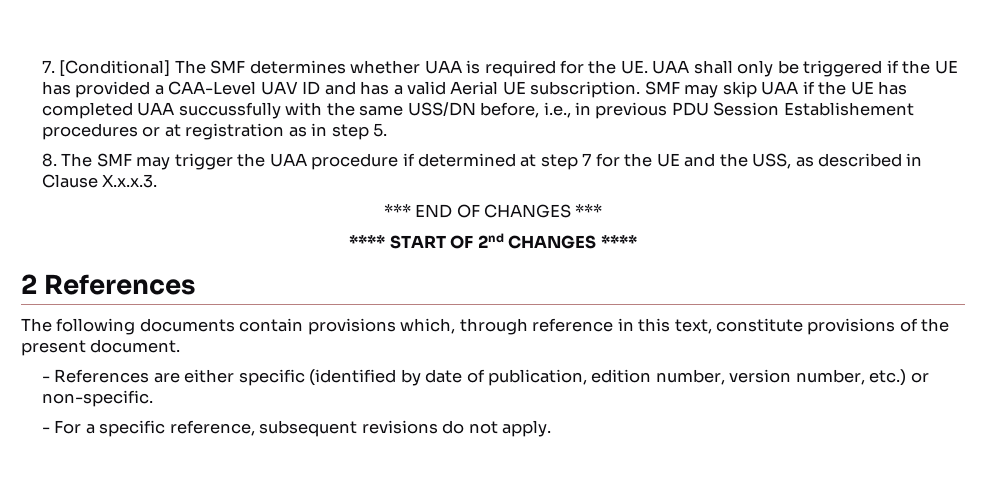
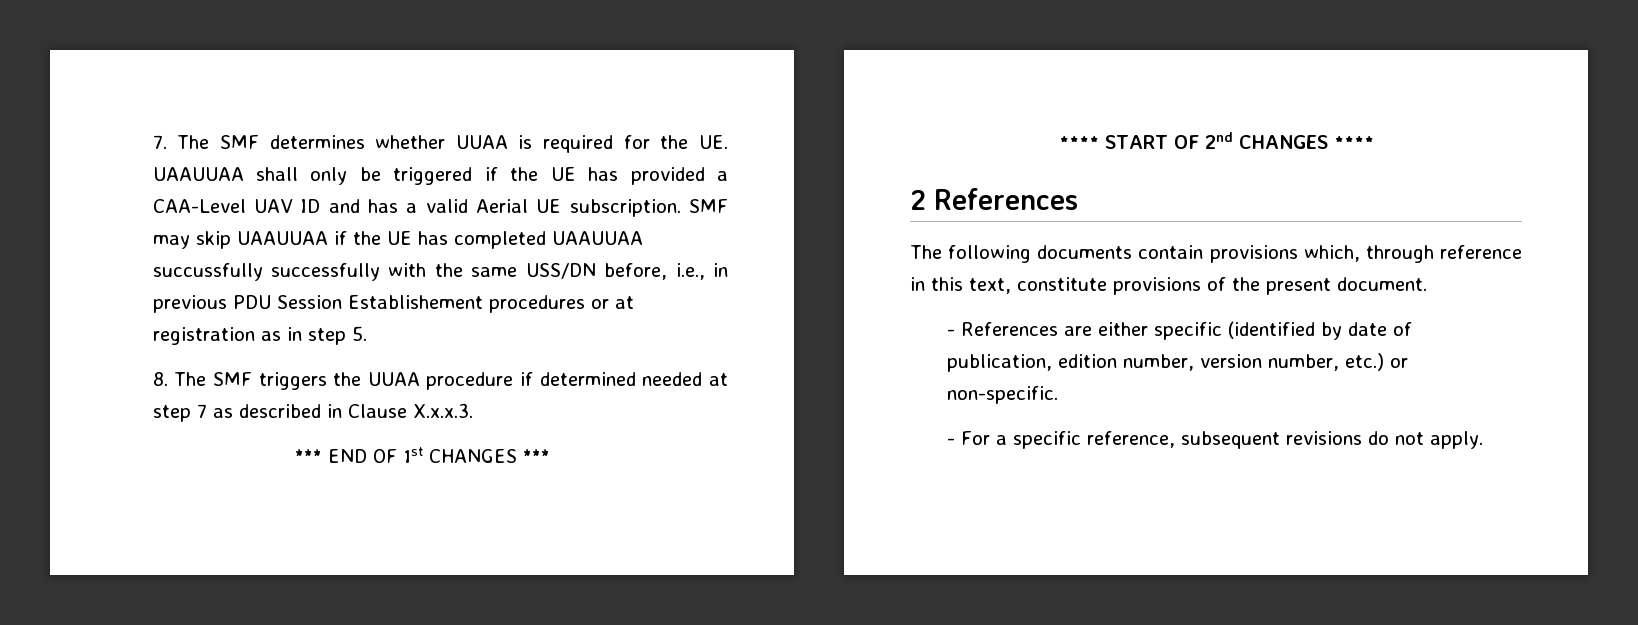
- 7. [Conditional] The SMF determines whether UAA is required for the UE. UAA shall only be triggered if the UE has provided a CAA-Level UAV ID and has a valid Aerial UE subscription.
+ 7. The SMF determines whether UUAA is required for the UE. UAAUUAA shall only be triggered if the UE has provided a CAA-Level UAV ID and has a valid Aerial UE subscription.
- SMF may skip UAA if the UE has completed UAA succussfully with the same USS/DN before, i.e., in previous PDU Session Establishement procedures or at registration as in step 5.
+ SMF may skip UAAUUAA if the UE has completed UAAUUAA succussfully successfully with the same USS/DN before, i.e., in previous PDU Session Establishement procedures or at registration as in step 5.
- 8. The SMF may trigger the UAA procedure if determined at step 7 for the UE and the USS, as described in Clause X.x.x.3.
+ 8. The SMF triggers the UUAA procedure if determined needed at step 7 as described in Clause X.x.x.3.
- *** END OF CHANGES ***
+ *** END OF 1st CHANGES ***

